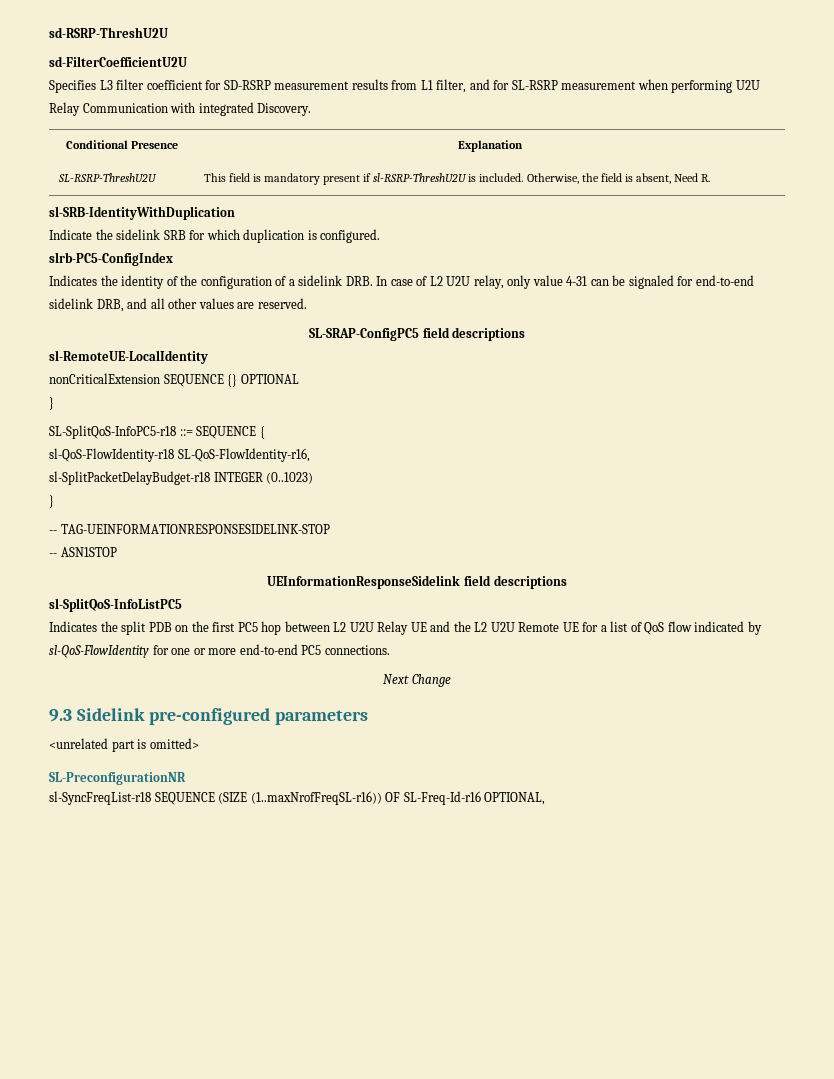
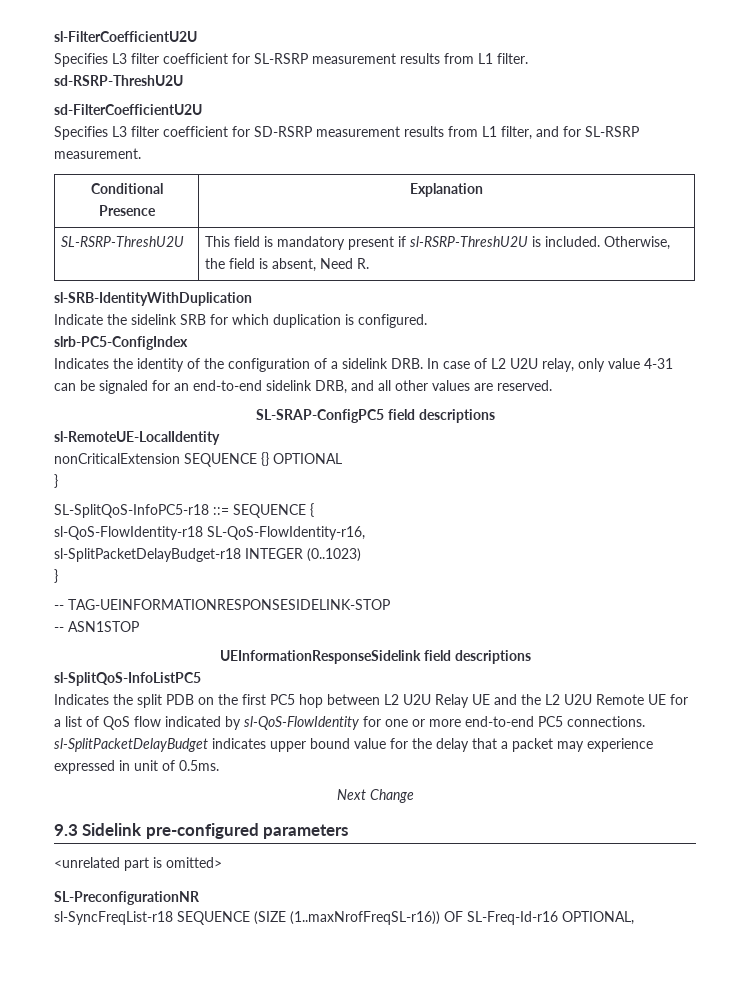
+ sl-FilterCoefficientU2U
+ Specifies L3 filter coefficient for SL-RSRP measurement results from L1 filter.
- Specifies L3 filter coefficient for SD-RSRP measurement results from L1 filter, and for SL-RSRP measurement when performing U2U Relay Communication with integrated Discovery.
+ Specifies L3 filter coefficient for SD-RSRP measurement results from L1 filter, and for SL-RSRP measurement.
- Indicates the identity of the configuration of a sidelink DRB. In case of L2 U2U relay, only value 4-31 can be signaled for end-to-end sidelink DRB, and all other values are reserved.
+ Indicates the identity of the configuration of a sidelink DRB. In case of L2 U2U relay, only value 4-31 can be signaled for an end-to-end sidelink DRB, and all other values are reserved.
- Indicates the split PDB on the first PC5 hop between L2 U2U Relay UE and the L2 U2U Remote UE for a list of QoS flow indicated by sl-QoS-FlowIdentity for one or more end-to-end PC5 connections.
+ Indicates the split PDB on the first PC5 hop between L2 U2U Relay UE and the L2 U2U Remote UE for a list of QoS flow indicated by sl-QoS-FlowIdentity for one or more end-to-end PC5 connections. sl-SplitPacketDelayBudget indicates upper bound value for the delay that a packet may experience expressed in unit of 0.5ms.

